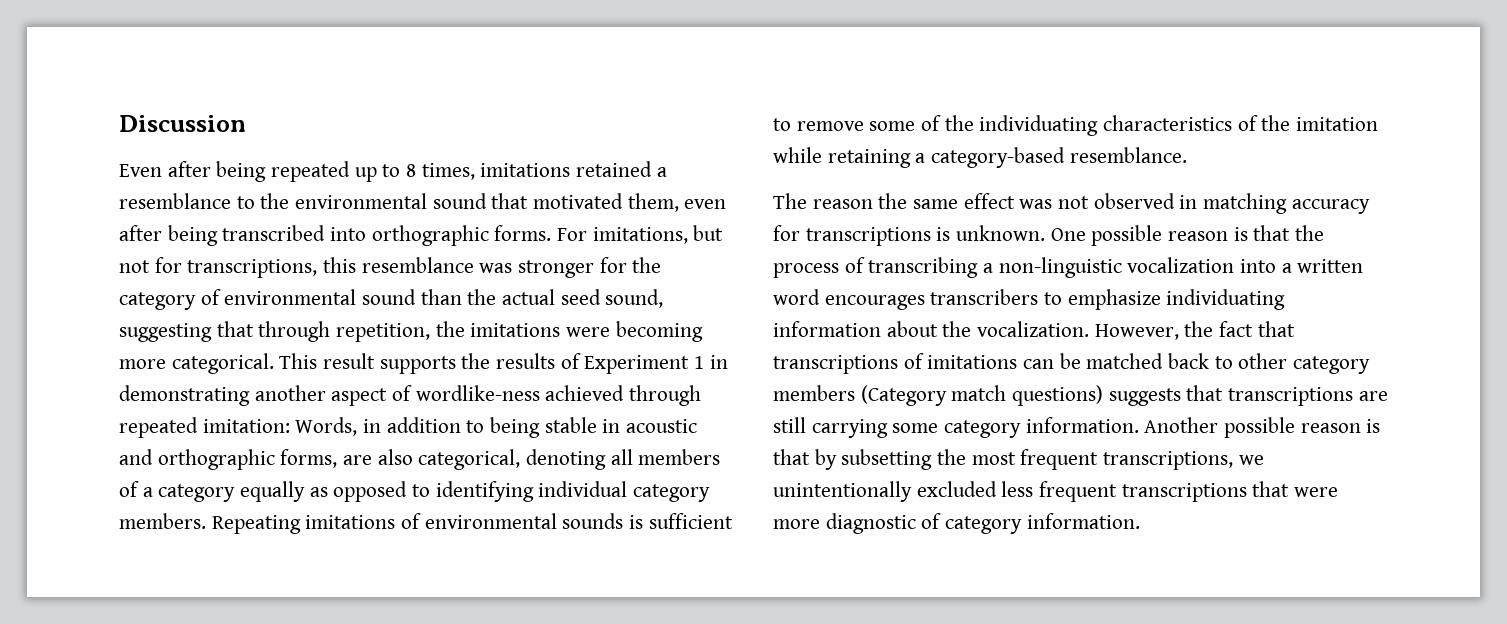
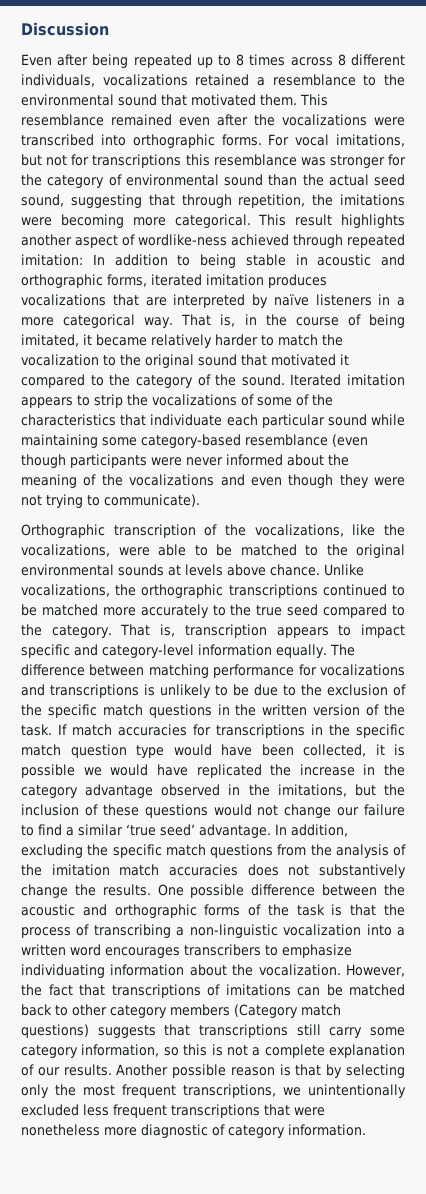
- Even after being repeated up to 8 times, imitations retained a resemblance to the environmental sound that motivated them, even after being transcribed into orthographic forms.
+ Even after being repeated up to 8 times across 8 different individuals, vocalizations retained a resemblance to the environmental sound that motivated them. This resemblance remained even after the vocalizations were transcribed into orthographic forms.
- For imitations, but not for transcriptions, this resemblance was stronger for the category of environmental sound than the actual seed sound, suggesting that through repetition, the imitations were becoming more categorical.
+ For vocal imitations, but not for transcriptions this resemblance was stronger for the category of environmental sound than the actual seed sound, suggesting that through repetition, the imitations were becoming more categorical.
- This result supports the results of Experiment 1 in demonstrating another aspect of wordlike-ness achieved through repeated imitation: Words, in addition to being stable in acoustic and orthographic forms, are also categorical, denoting all members of a category equally as opposed to identifying individual category members. Repeating imitations of environmental sounds is sufficient to remove some of the individuating characteristics of the imitation while retaining a category-based resemblance.
- The reason the same effect was not observed in matching accuracy for transcriptions is unknown. One possible reason is that the process of transcribing a non-linguistic vocalization into a written word encourages transcribers to emphasize individuating information about the vocalization.
+ This result highlights another aspect of wordlike-ness achieved through repeated imitation: In addition to being stable in acoustic and orthographic forms, iterated imitation produces vocalizations that are interpreted by naïve listeners in a more categorical way. That is, in the course of being imitated, it became relatively harder to match the vocalization to the original sound that motivated it compared to the category of the sound. Iterated imitation appears to strip the vocalizations of some of the characteristics that individuate each particular sound while maintaining some category-based resemblance (even though participants were never informed about the meaning of the vocalizations and even though they were not trying to communicate).
+ Orthographic transcription of the vocalizations, like the vocalizations, were able to be matched to the original environmental sounds at levels above chance. Unlike vocalizations, the orthographic transcriptions continued to be matched more accurately to the true seed compared to the category. That is, transcription appears to impact specific and category-level information equally. The difference between matching performance for vocalizations and transcriptions is unlikely to be due to the exclusion of the specific match questions in the written version of the task. If match accuracies for transcriptions in the specific match question type would have been collected, it is possible we would have replicated the increase in the category advantage observed in the imitations, but the inclusion of these questions would not change our failure to find a similar ‘true seed’ advantage. In addition, excluding the specific match questions from the analysis of the imitation match accuracies does not substantively change the results. One possible difference between the acoustic and orthographic forms of the task is that the process of transcribing a non-linguistic vocalization into a written word encourages transcribers to emphasize individuating information about the vocalization.
- However, the fact that transcriptions of imitations can be matched back to other category members (Category match questions) suggests that transcriptions are still carrying some category information.
+ However, the fact that transcriptions of imitations can be matched back to other category members (Category match questions) suggests that transcriptions still carry some category information, so this is not a complete explanation of our results.
- Another possible reason is that by subsetting the most frequent transcriptions, we unintentionally excluded less frequent transcriptions that were more diagnostic of category information.
+ Another possible reason is that by selecting only the most frequent transcriptions, we unintentionally excluded less frequent transcriptions that were nonetheless more diagnostic of category information.

